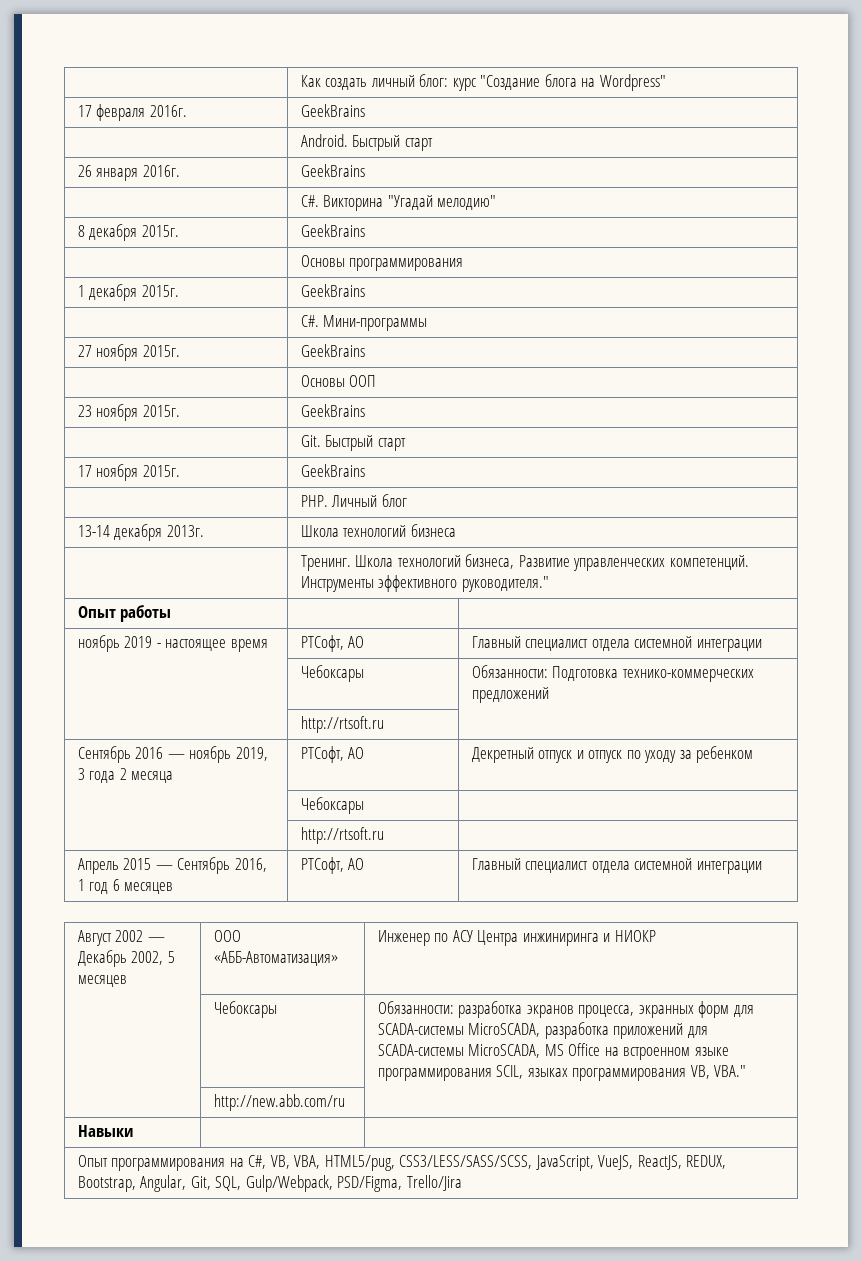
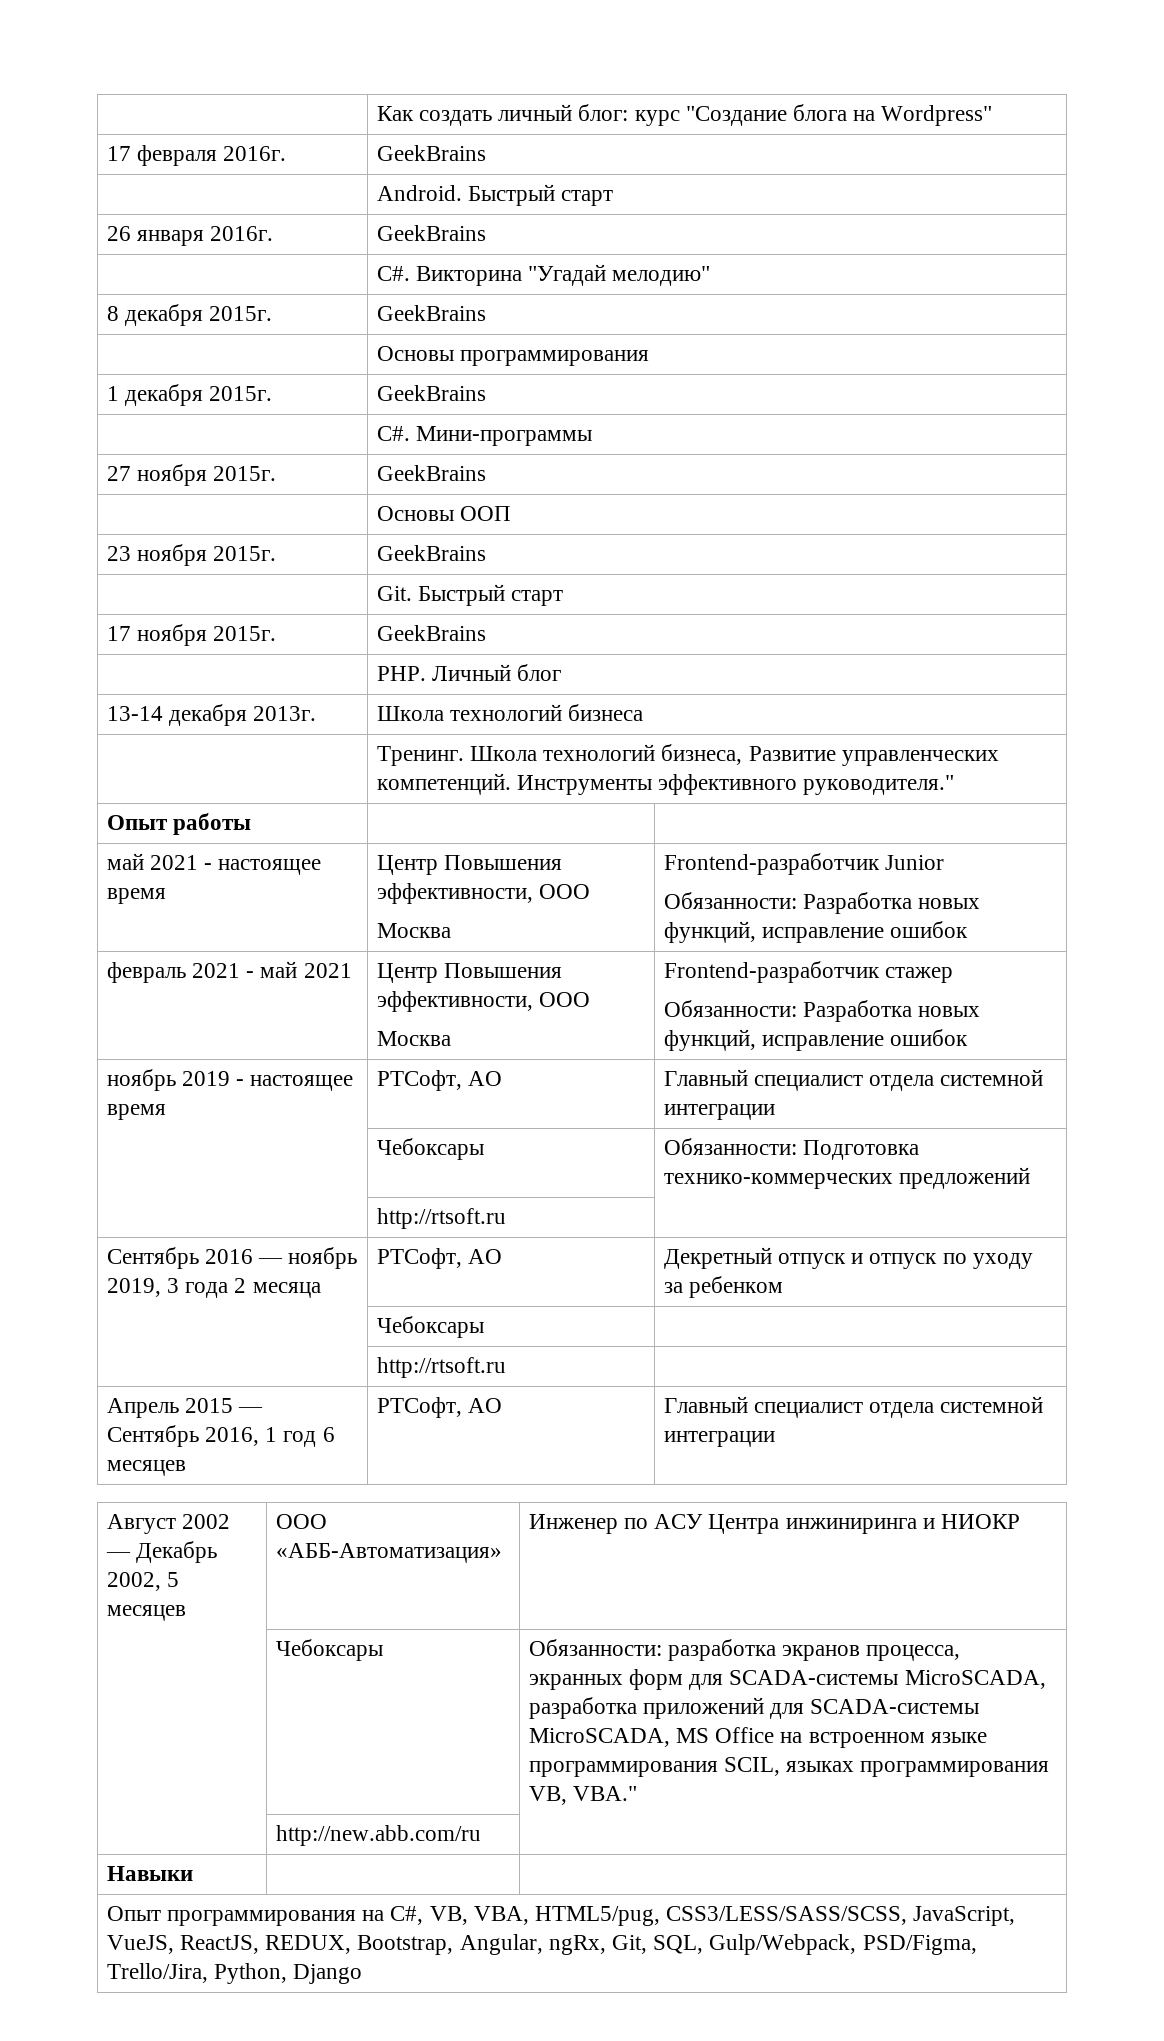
+ май 2021 - настоящее время | Центр Повышения эффективности, ООО
+ Москва | Frontend-разработчик Junior
+ Обязанности: Разработка новых функций, исправление ошибок
+ февраль 2021 - май 2021 | Центр Повышения эффективности, ООО
+ Москва | Frontend-разработчик стажер
+ Обязанности: Разработка новых функций, исправление ошибок
- Опыт программирования на C#, VB, VBA, HTML5/pug, CSS3/LESS/SASS/SCSS, JavaScript, VueJS, ReactJS, REDUX, Bootstrap, Angular, Git, SQL, Gulp/Webpack, PSD/Figma, Trello/Jira
+ Опыт программирования на C#, VB, VBA, HTML5/pug, CSS3/LESS/SASS/SCSS, JavaScript, VueJS, ReactJS, REDUX, Bootstrap, Angular, ngRx, Git, SQL, Gulp/Webpack, PSD/Figma, Trello/Jira, Python, Django

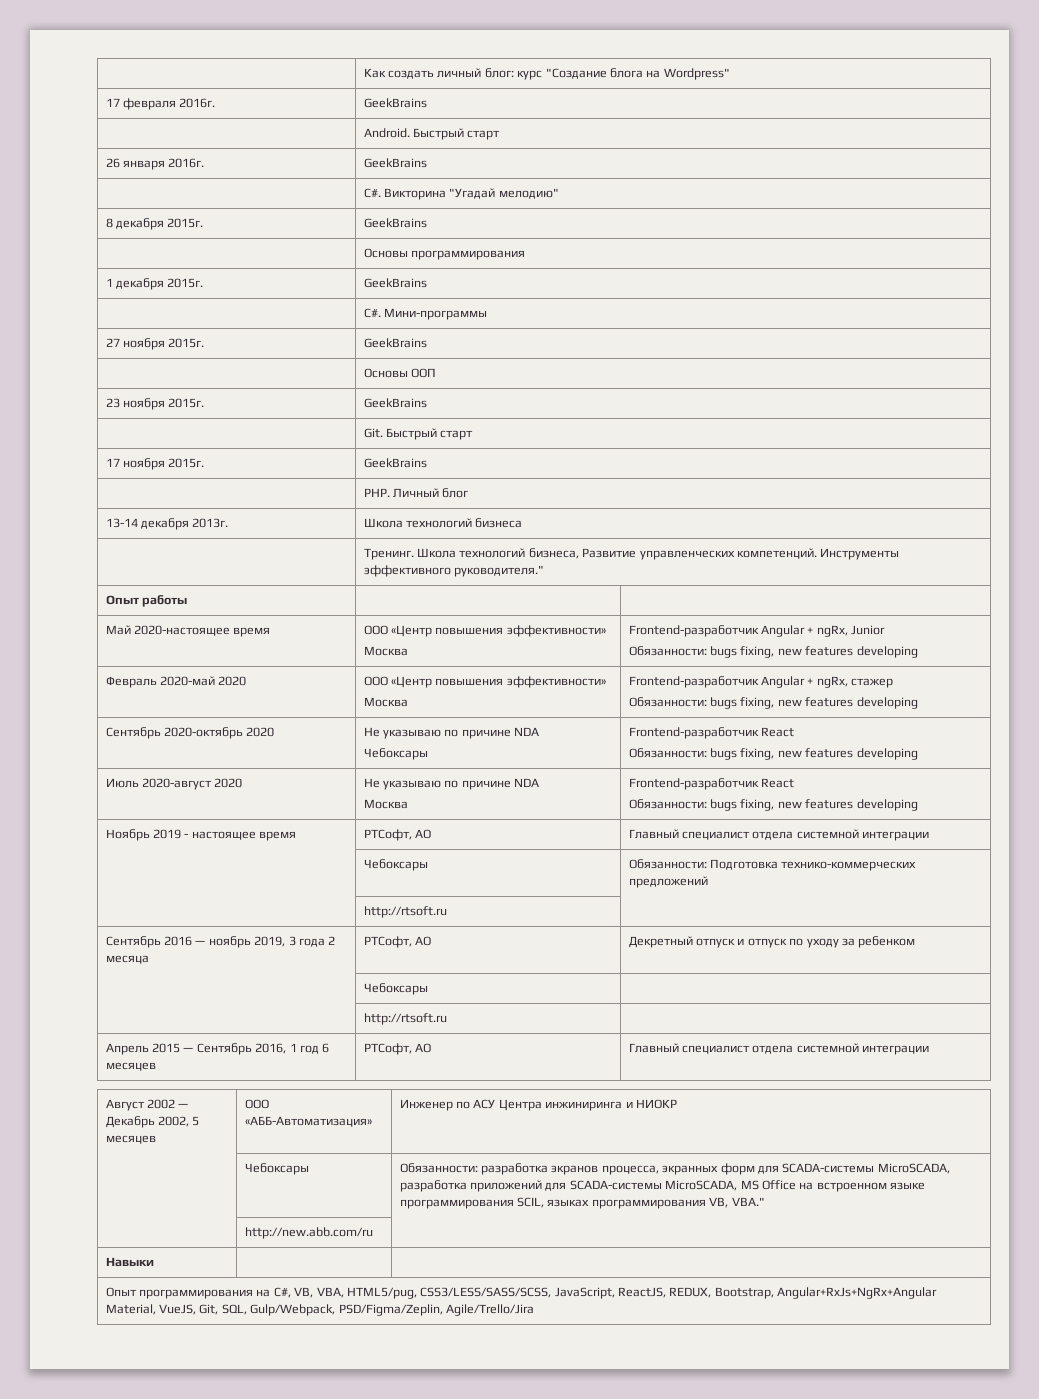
- май 2021 - настоящее время | Центр Повышения эффективности, ООО
- Москва | Frontend-разработчик Junior
- Обязанности: Разработка новых функций, исправление ошибок
- февраль 2021 - май 2021 | Центр Повышения эффективности, ООО
- Москва | Frontend-разработчик стажер
- Обязанности: Разработка новых функций, исправление ошибок
- ноябрь 2019 - настоящее время | РТСофт, АО | Главный специалист отдела системной интеграции
+ Май 2020-настоящее время | ООО «Центр повышения эффективности»
+ Москва | Frontend-разработчик Angular + ngRx, Junior
+ Обязанности: bugs fixing, new features developing
+ Февраль 2020-май 2020 | ООО «Центр повышения эффективности»
+ Москва | Frontend-разработчик Angular + ngRx, стажер
+ Обязанности: bugs fixing, new features developing
+ Сентябрь 2020-октябрь 2020 | Не указываю по причине NDA
+ Чебоксары | Frontend-разработчик React
+ Обязанности: bugs fixing, new features developing
+ Июль 2020-август 2020 | Не указываю по причине NDA
+ Москва | Frontend-разработчик React
+ Обязанности: bugs fixing, new features developing
+ Ноябрь 2019 - настоящее время | РТСофт, АО | Главный специалист отдела системной интеграции
- Опыт программирования на C#, VB, VBA, HTML5/pug, CSS3/LESS/SASS/SCSS, JavaScript, VueJS, ReactJS, REDUX, Bootstrap, Angular, ngRx, Git, SQL, Gulp/Webpack, PSD/Figma, Trello/Jira, Python, Django
+ Опыт программирования на C#, VB, VBA, HTML5/pug, CSS3/LESS/SASS/SCSS, JavaScript, ReactJS, REDUX, Bootstrap, Angular+RxJs+NgRx+Angular Material, VueJS, Git, SQL, Gulp/Webpack, PSD/Figma/Zeplin, Agile/Trello/Jira

